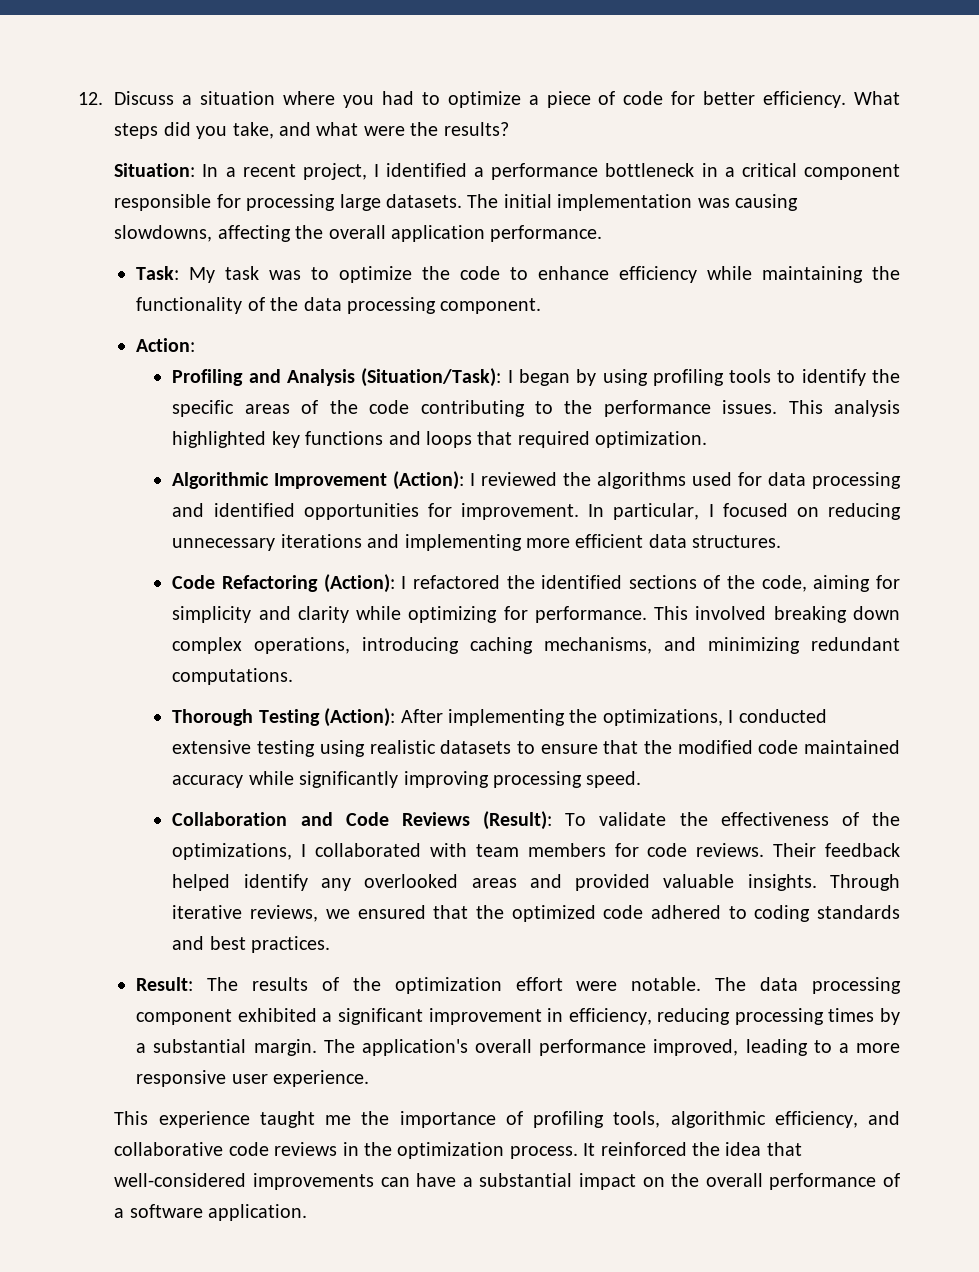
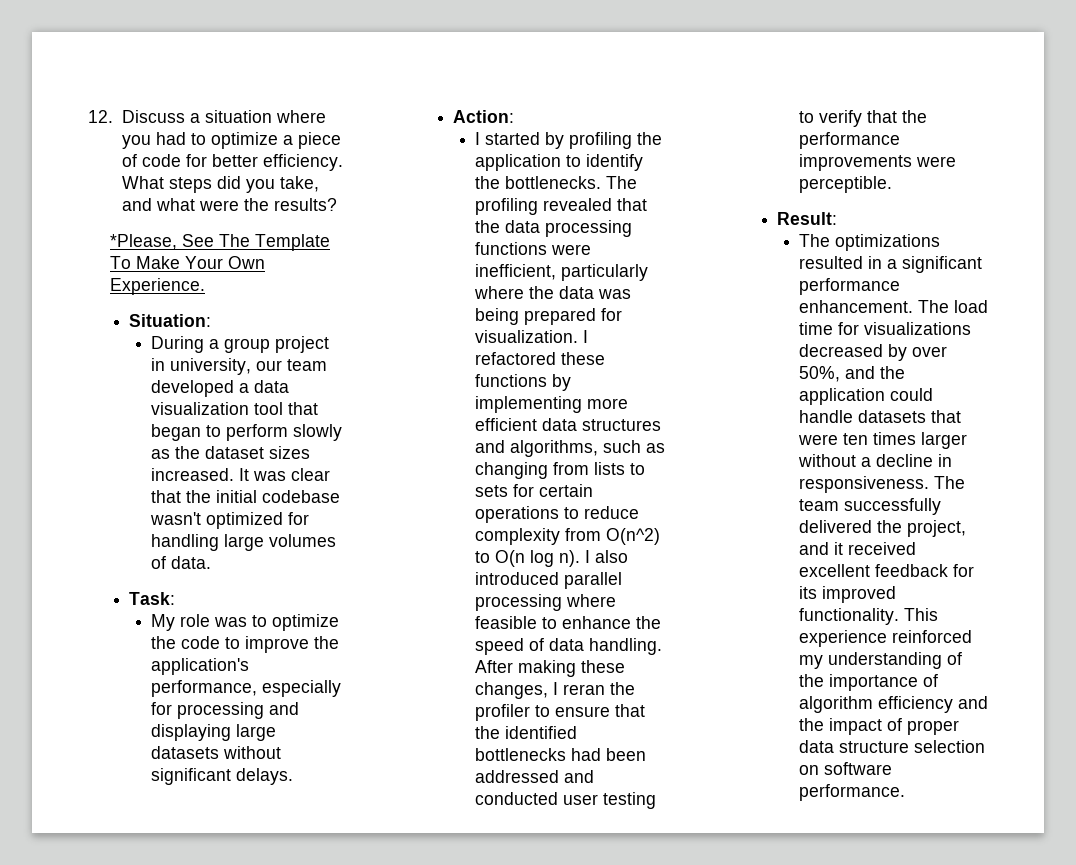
- Situation: In a recent project, I identified a performance bottleneck in a critical component responsible for processing large datasets. The initial implementation was causing slowdowns, affecting the overall application performance.
+ *Please, See The Template To Make Your Own Experience.
+ Situation:
+ During a group project in university, our team developed a data visualization tool that began to perform slowly as the dataset sizes increased. It was clear that the initial codebase wasn't optimized for handling large volumes of data.
- Task: My task was to optimize the code to enhance efficiency while maintaining the functionality of the data processing component.
+ Task:
+ My role was to optimize the code to improve the application's performance, especially for processing and displaying large datasets without significant delays.
  Action:
- Profiling and Analysis (Situation/Task): I began by using profiling tools to identify the specific areas of the code contributing to the performance issues. This analysis highlighted key functions and loops that required optimization.
- Algorithmic Improvement (Action): I reviewed the algorithms used for data processing and identified opportunities for improvement. In particular, I focused on reducing unnecessary iterations and implementing more efficient data structures.
- Code Refactoring (Action): I refactored the identified sections of the code, aiming for simplicity and clarity while optimizing for performance. This involved breaking down complex operations, introducing caching mechanisms, and minimizing redundant computations.
- Thorough Testing (Action): After implementing the optimizations, I conducted extensive testing using realistic datasets to ensure that the modified code maintained accuracy while significantly improving processing speed.
- Collaboration and Code Reviews (Result): To validate the effectiveness of the optimizations, I collaborated with team members for code reviews. Their feedback helped identify any overlooked areas and provided valuable insights. Through iterative reviews, we ensured that the optimized code adhered to coding standards and best practices.
- Result: The results of the optimization effort were notable. The data processing component exhibited a significant improvement in efficiency, reducing processing times by a substantial margin. The application's overall performance improved, leading to a more responsive user experience.
- This experience taught me the importance of profiling tools, algorithmic efficiency, and collaborative code reviews in the optimization process. It reinforced the idea that well-considered improvements can have a substantial impact on the overall performance of a software application.
+ I started by profiling the application to identify the bottlenecks. The profiling revealed that the data processing functions were inefficient, particularly where the data was being prepared for visualization. I refactored these functions by implementing more efficient data structures and algorithms, such as changing from lists to sets for certain operations to reduce complexity from O(n^2) to O(n log n). I also introduced parallel processing where feasible to enhance the speed of data handling. After making these changes, I reran the profiler to ensure that the identified bottlenecks had been addressed and conducted user testing to verify that the performance improvements were perceptible.
+ Result:
+ The optimizations resulted in a significant performance enhancement. The load time for visualizations decreased by over 50%, and the application could handle datasets that were ten times larger without a decline in responsiveness. The team successfully delivered the project, and it received excellent feedback for its improved functionality. This experience reinforced my understanding of the importance of algorithm efficiency and the impact of proper data structure selection on software performance.

